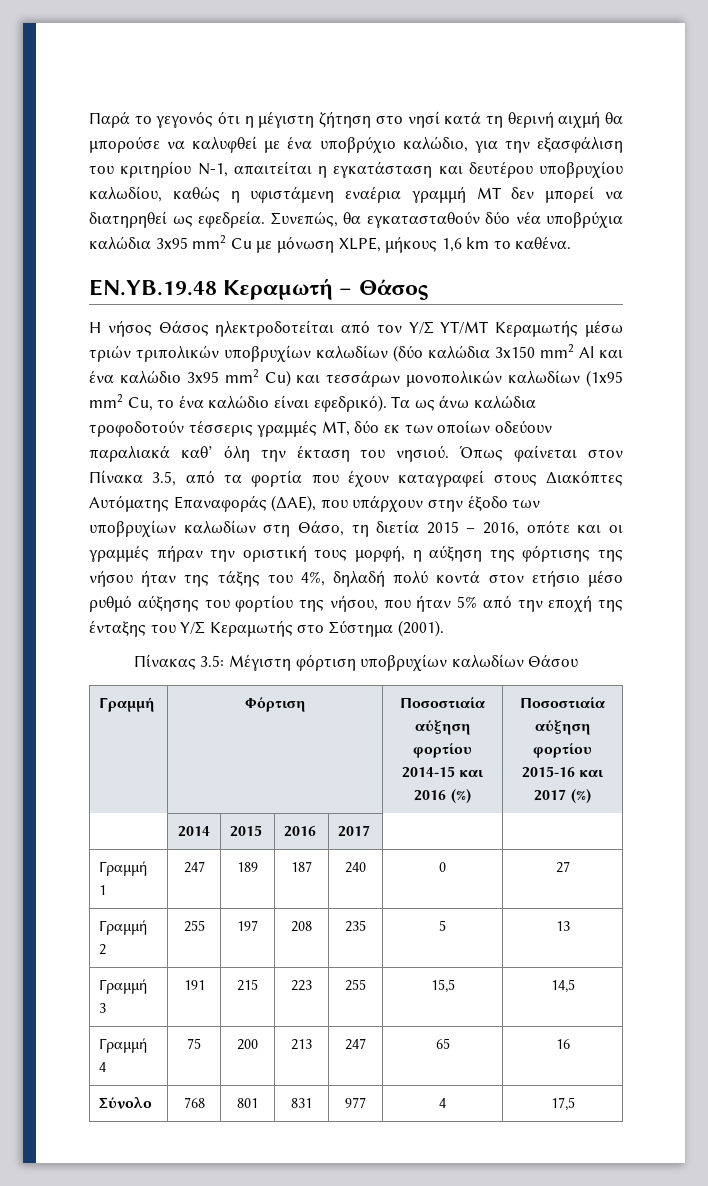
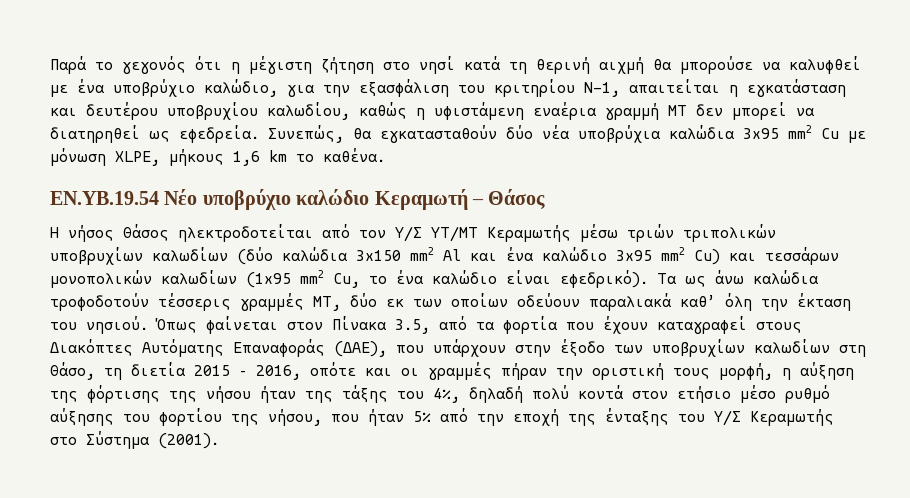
- ΕΝ.ΥΒ.19.48 Κεραμωτή – Θάσος
+ ΕΝ.ΥΒ.19.54 Νέο υποβρύχιο καλώδιο Κεραμωτή – Θάσος
- Πίνακας 3.5: Μέγιστη φόρτιση υποβρυχίων καλωδίων Θάσου
- Γραμμή | Φόρτιση | Ποσοστιαία αύξηση φορτίου 2014-15 και 2016 (%) | Ποσοστιαία αύξηση φορτίου 2015-16 και 2017 (%)
- | 2014 | 2015 | 2016 | 2017 | |
- Γραμμή 1 | 247 | 189 | 187 | 240 | 0 | 27
- Γραμμή 2 | 255 | 197 | 208 | 235 | 5 | 13
- Γραμμή 3 | 191 | 215 | 223 | 255 | 15,5 | 14,5
- Γραμμή 4 | 75 | 200 | 213 | 247 | 65 | 16
- Σύνολο | 768 | 801 | 831 | 977 | 4 | 17,5

